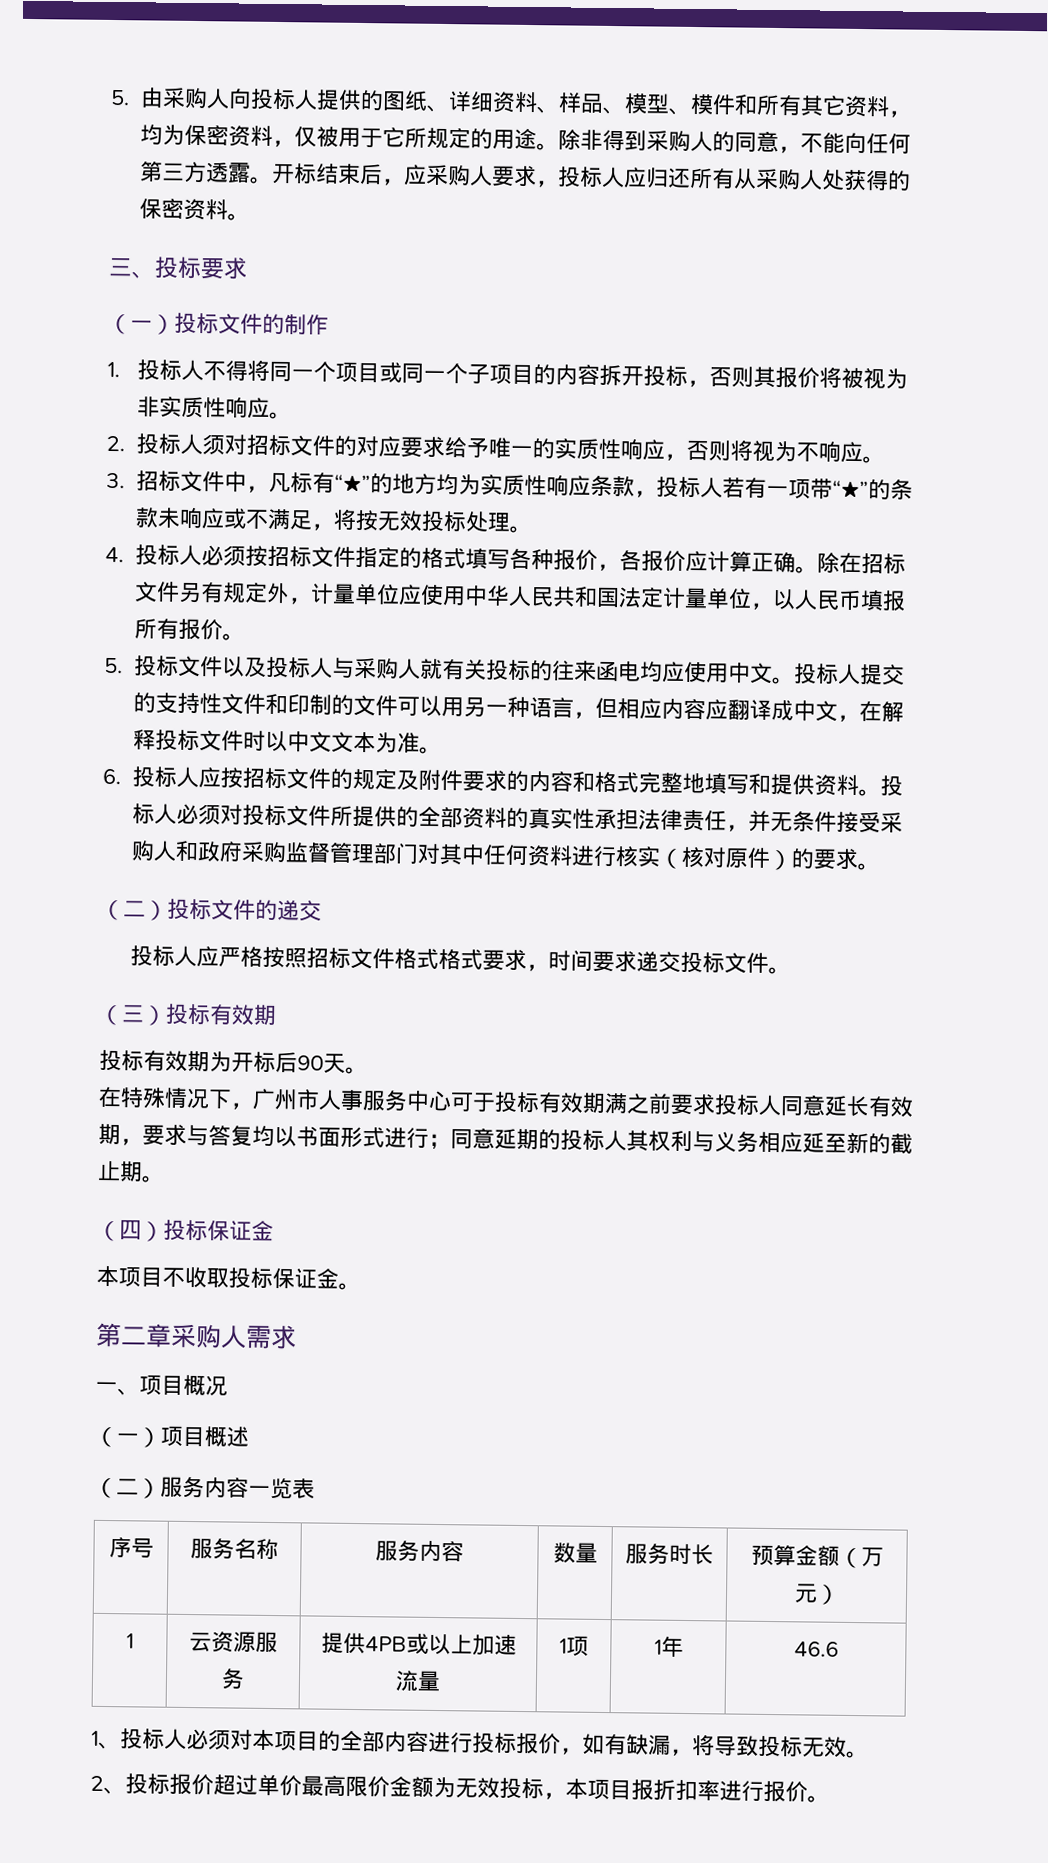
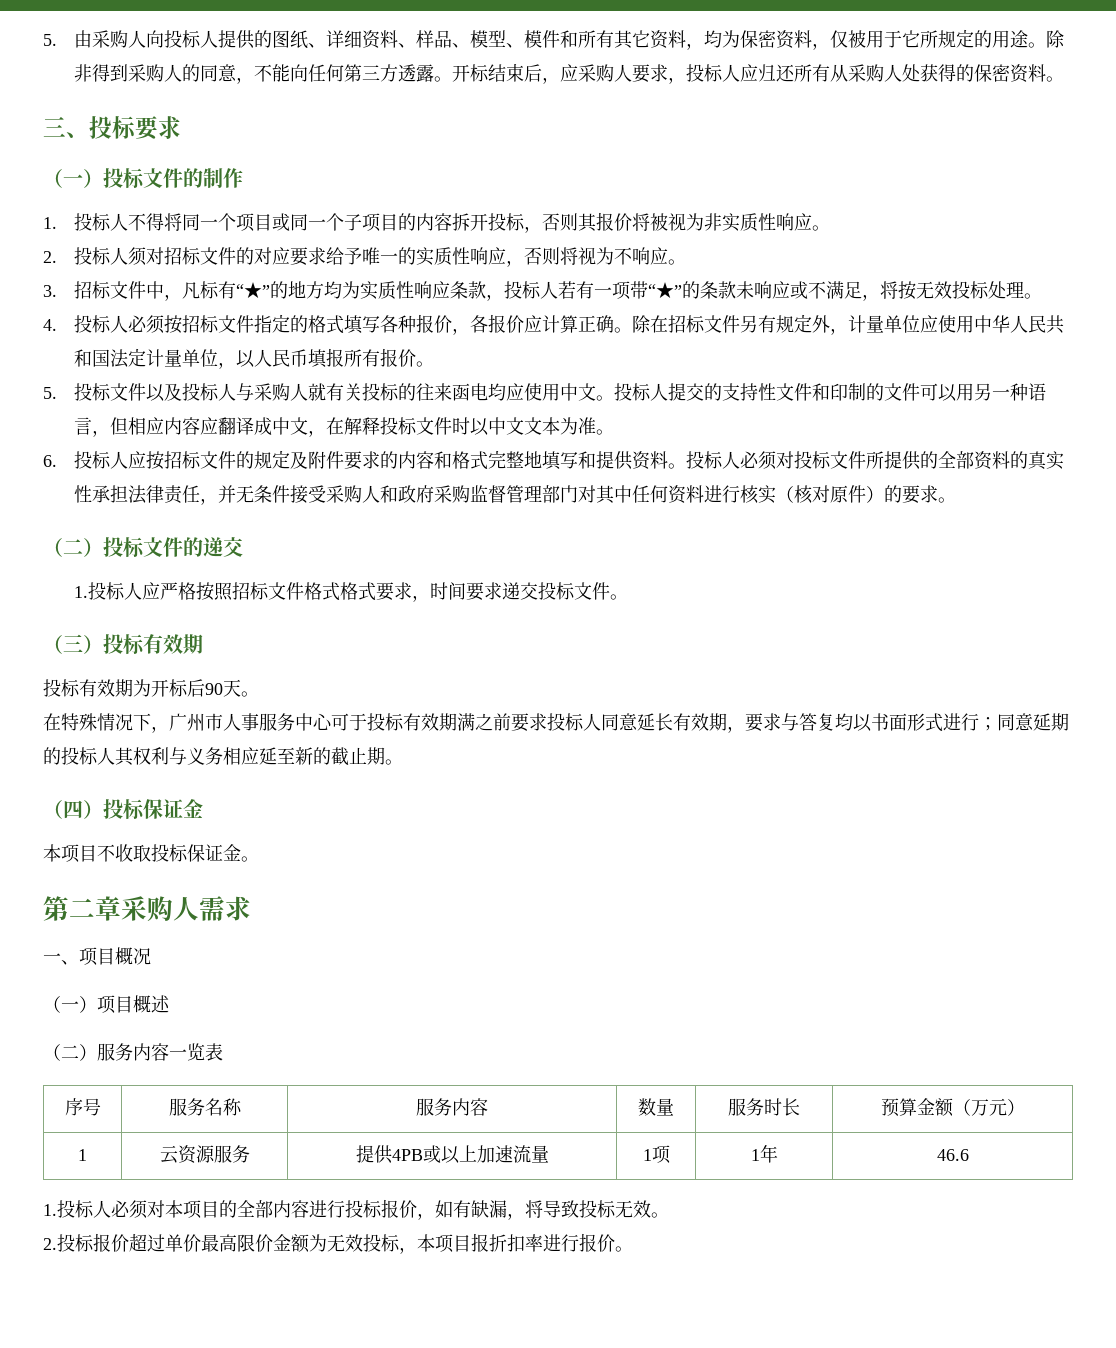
- 投标人应严格按照招标文件格式格式要求，时间要求递交投标文件。
+ 1.投标人应严格按照招标文件格式格式要求，时间要求递交投标文件。
- 1、投标人必须对本项目的全部内容进行投标报价，如有缺漏，将导致投标无效。
+ 1.投标人必须对本项目的全部内容进行投标报价，如有缺漏，将导致投标无效。
- 2、投标报价超过单价最高限价金额为无效投标，本项目报折扣率进行报价。
+ 2.投标报价超过单价最高限价金额为无效投标，本项目报折扣率进行报价。

